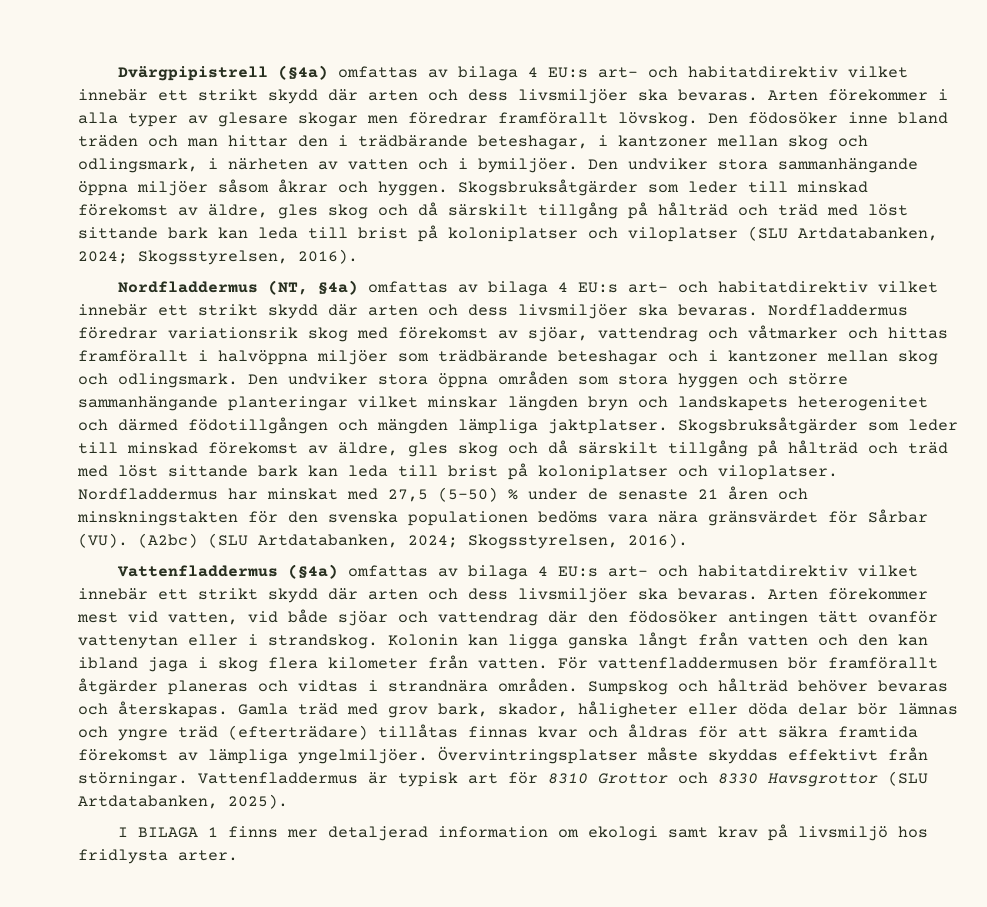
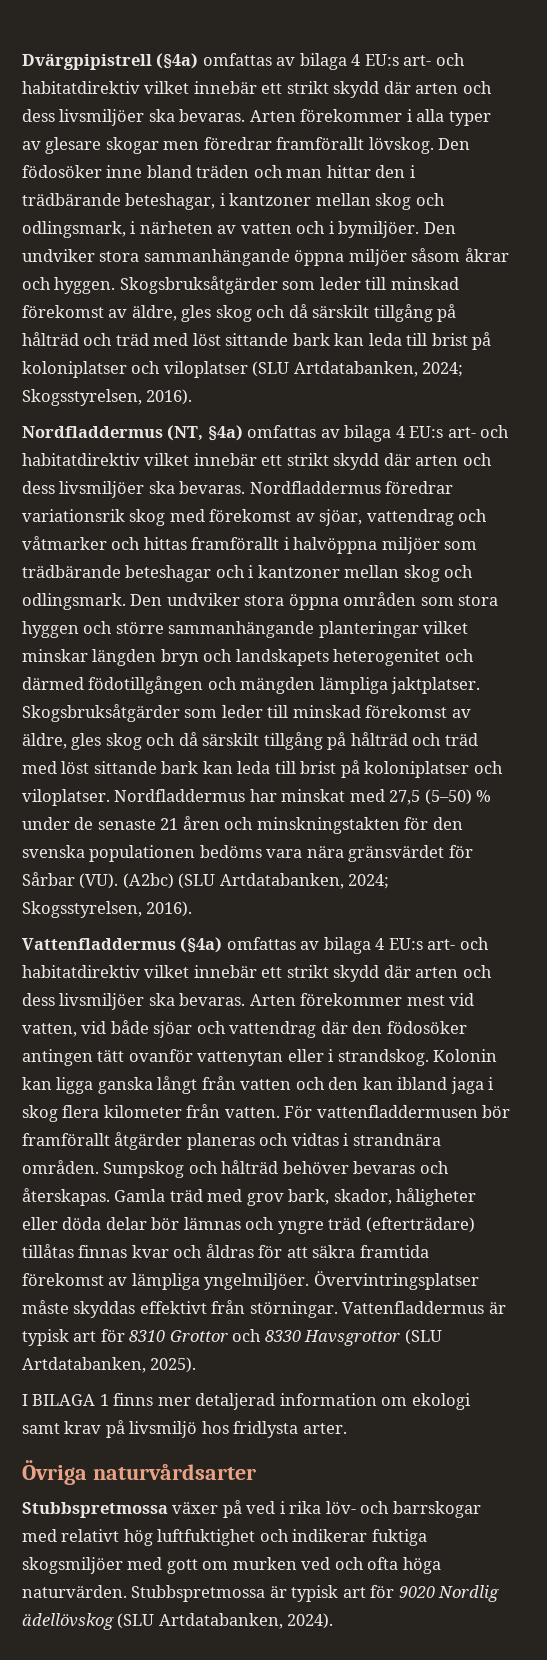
+ Övriga naturvårdsarter
+ Stubbspretmossa växer på ved i rika löv- och barrskogar med relativt hög luftfuktighet och indikerar fuktiga skogsmiljöer med gott om murken ved och ofta höga naturvärden. Stubbspretmossa är typisk art för 9020 Nordlig ädellövskog (SLU Artdatabanken, 2024).

